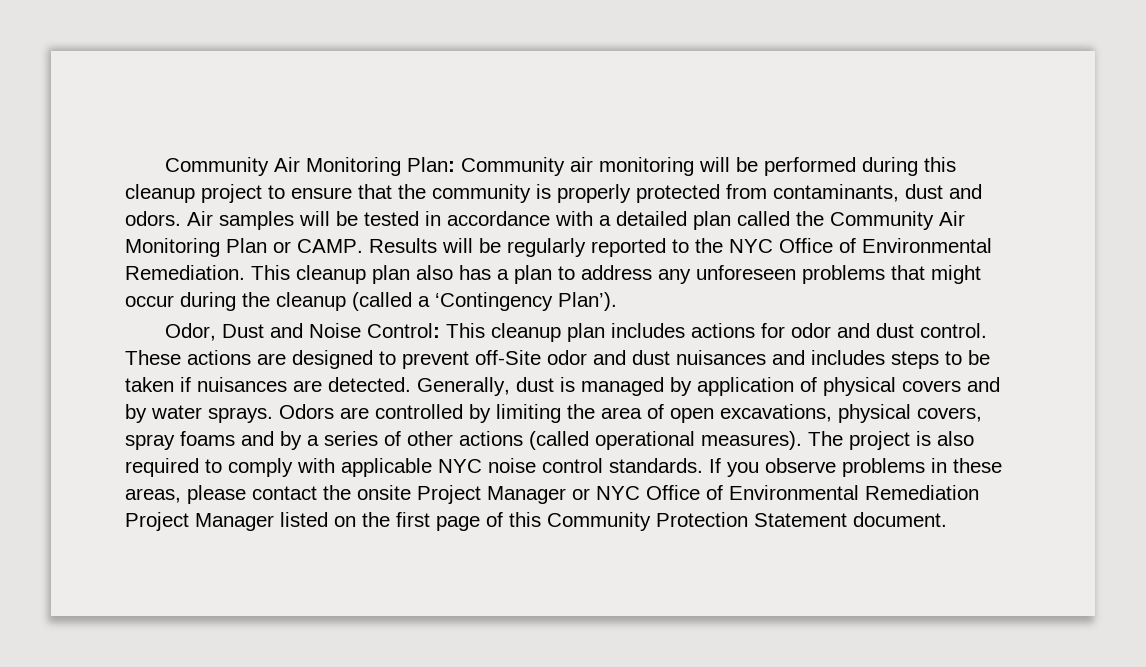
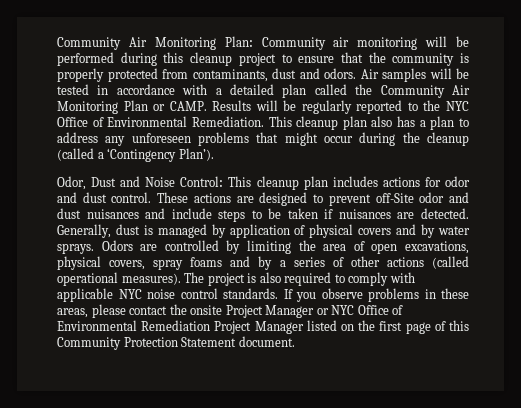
- These actions are designed to prevent off-Site odor and dust nuisances and includes steps to be taken if nuisances are detected.
+ These actions are designed to prevent off-Site odor and dust nuisances and include steps to be taken if nuisances are detected.

